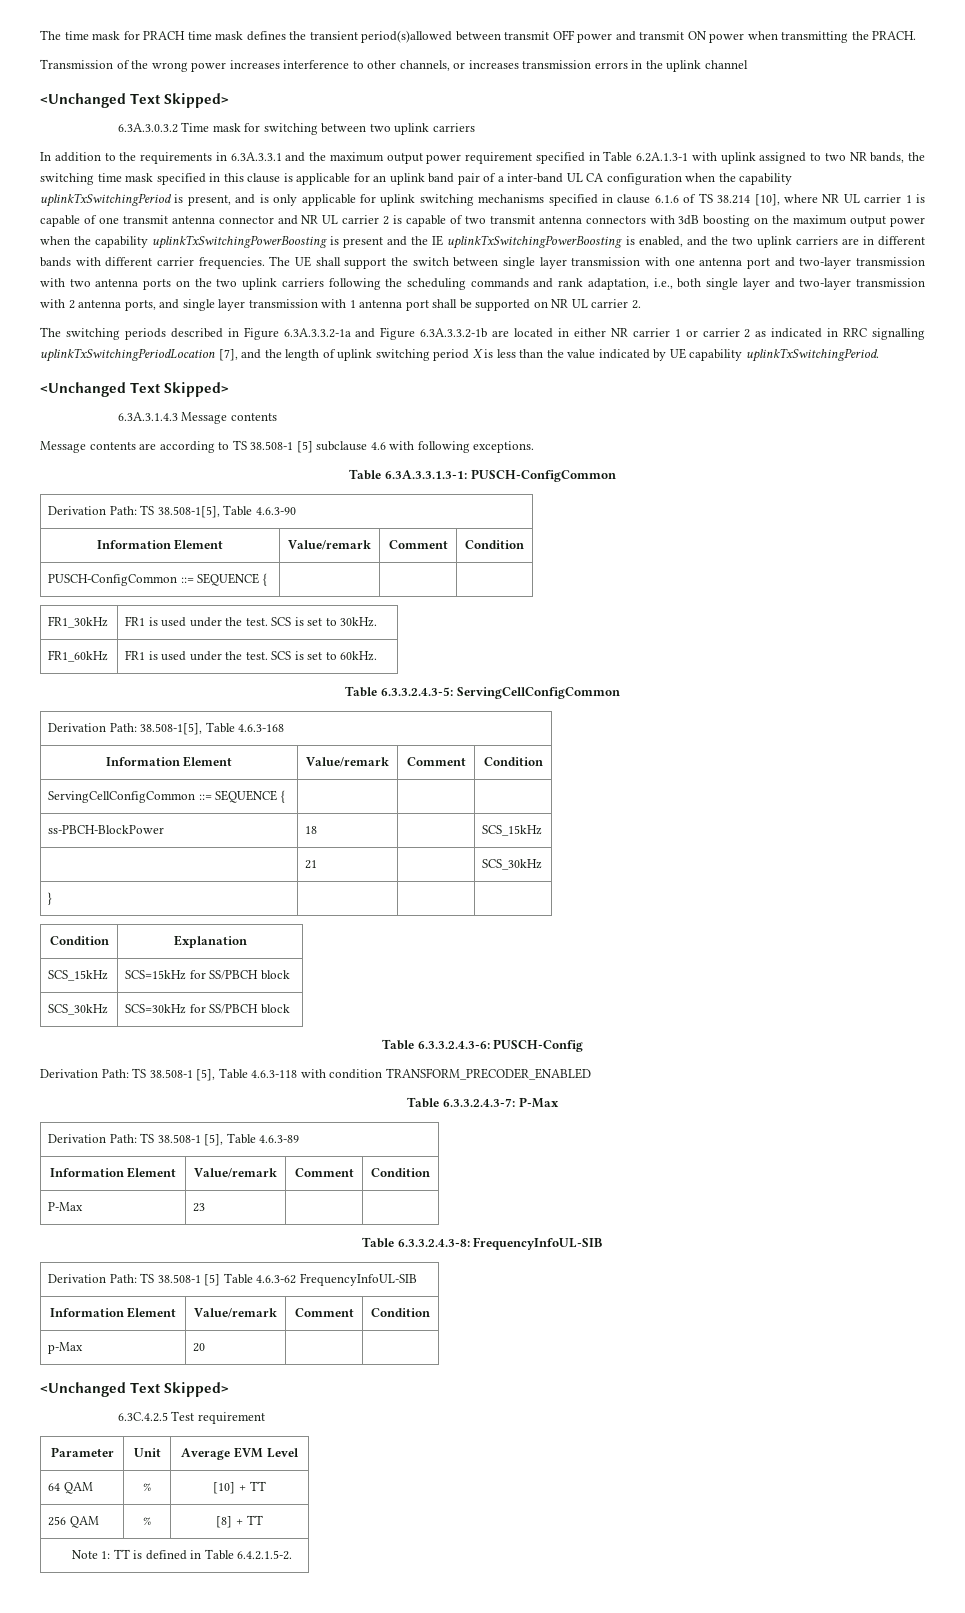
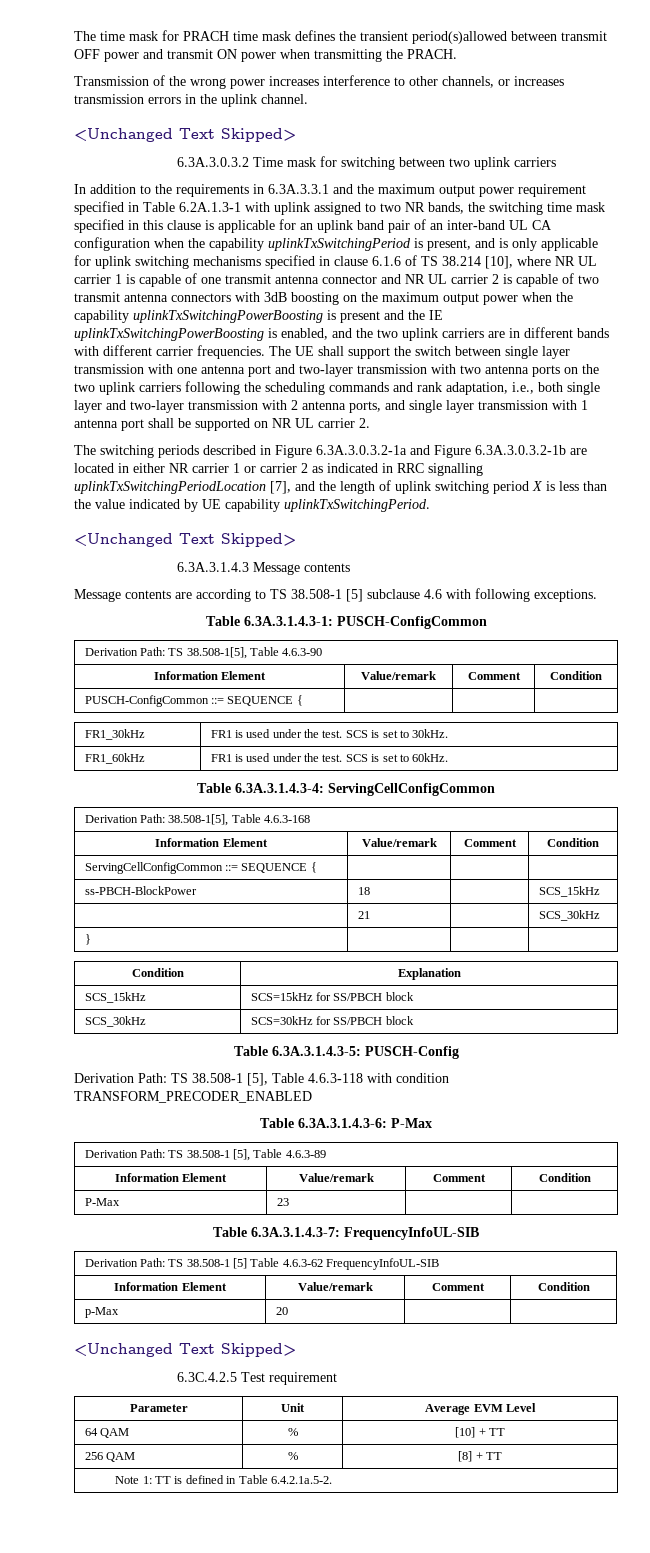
- Transmission of the wrong power increases interference to other channels, or increases transmission errors in the uplink channel
+ Transmission of the wrong power increases interference to other channels, or increases transmission errors in the uplink channel.
- In addition to the requirements in 6.3A.3.3.1 and the maximum output power requirement specified in Table 6.2A.1.3-1 with uplink assigned to two NR bands, the switching time mask specified in this clause is applicable for an uplink band pair of a inter-band UL CA configuration when the capability uplinkTxSwitchingPeriod is present, and is only applicable for uplink switching mechanisms specified in clause 6.1.6 of TS 38.214 [10], where NR UL carrier 1 is capable of one transmit antenna connector and NR UL carrier 2 is capable of two transmit antenna connectors with 3dB boosting on the maximum output power when the capability uplinkTxSwitchingPowerBoosting is present and the IE uplinkTxSwitchingPowerBoosting is enabled, and the two uplink carriers are in different bands with different carrier frequencies.
+ In addition to the requirements in 6.3A.3.3.1 and the maximum output power requirement specified in Table 6.2A.1.3-1 with uplink assigned to two NR bands, the switching time mask specified in this clause is applicable for an uplink band pair of an inter-band UL CA configuration when the capability uplinkTxSwitchingPeriod is present, and is only applicable for uplink switching mechanisms specified in clause 6.1.6 of TS 38.214 [10], where NR UL carrier 1 is capable of one transmit antenna connector and NR UL carrier 2 is capable of two transmit antenna connectors with 3dB boosting on the maximum output power when the capability uplinkTxSwitchingPowerBoosting is present and the IE uplinkTxSwitchingPowerBoosting is enabled, and the two uplink carriers are in different bands with different carrier frequencies.
- The switching periods described in Figure 6.3A.3.3.2-1a and Figure 6.3A.3.3.2-1b are located in either NR carrier 1 or carrier 2 as indicated in RRC signalling uplinkTxSwitchingPeriodLocation [7], and the length of uplink switching period X is less than the value indicated by UE capability uplinkTxSwitchingPeriod.
+ The switching periods described in Figure 6.3A.3.0.3.2-1a and Figure 6.3A.3.0.3.2-1b are located in either NR carrier 1 or carrier 2 as indicated in RRC signalling uplinkTxSwitchingPeriodLocation [7], and the length of uplink switching period X is less than the value indicated by UE capability uplinkTxSwitchingPeriod.
- Table 6.3A.3.3.1.3-1: PUSCH-ConfigCommon
+ Table 6.3A.3.1.4.3-1: PUSCH-ConfigCommon
- Table 6.3.3.2.4.3-5: ServingCellConfigCommon
+ Table 6.3A.3.1.4.3-4: ServingCellConfigCommon
- Table 6.3.3.2.4.3-6: PUSCH-Config
+ Table 6.3A.3.1.4.3-5: PUSCH-Config
- Table 6.3.3.2.4.3-7: P-Max
+ Table 6.3A.3.1.4.3-6: P-Max
- Table 6.3.3.2.4.3-8: FrequencyInfoUL-SIB
+ Table 6.3A.3.1.4.3-7: FrequencyInfoUL-SIB
- Note 1: TT is defined in Table 6.4.2.1.5-2.
+ Note 1: TT is defined in Table 6.4.2.1a.5-2.

